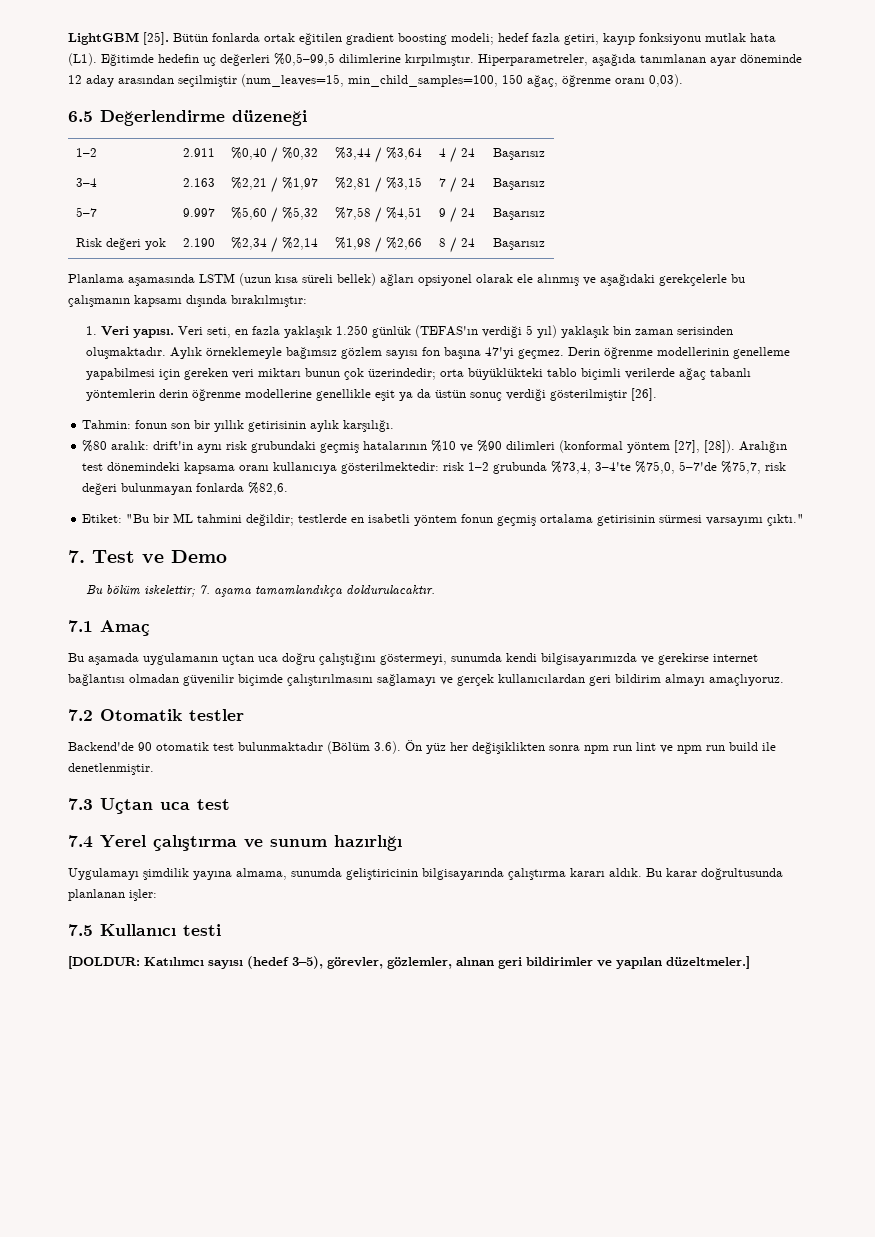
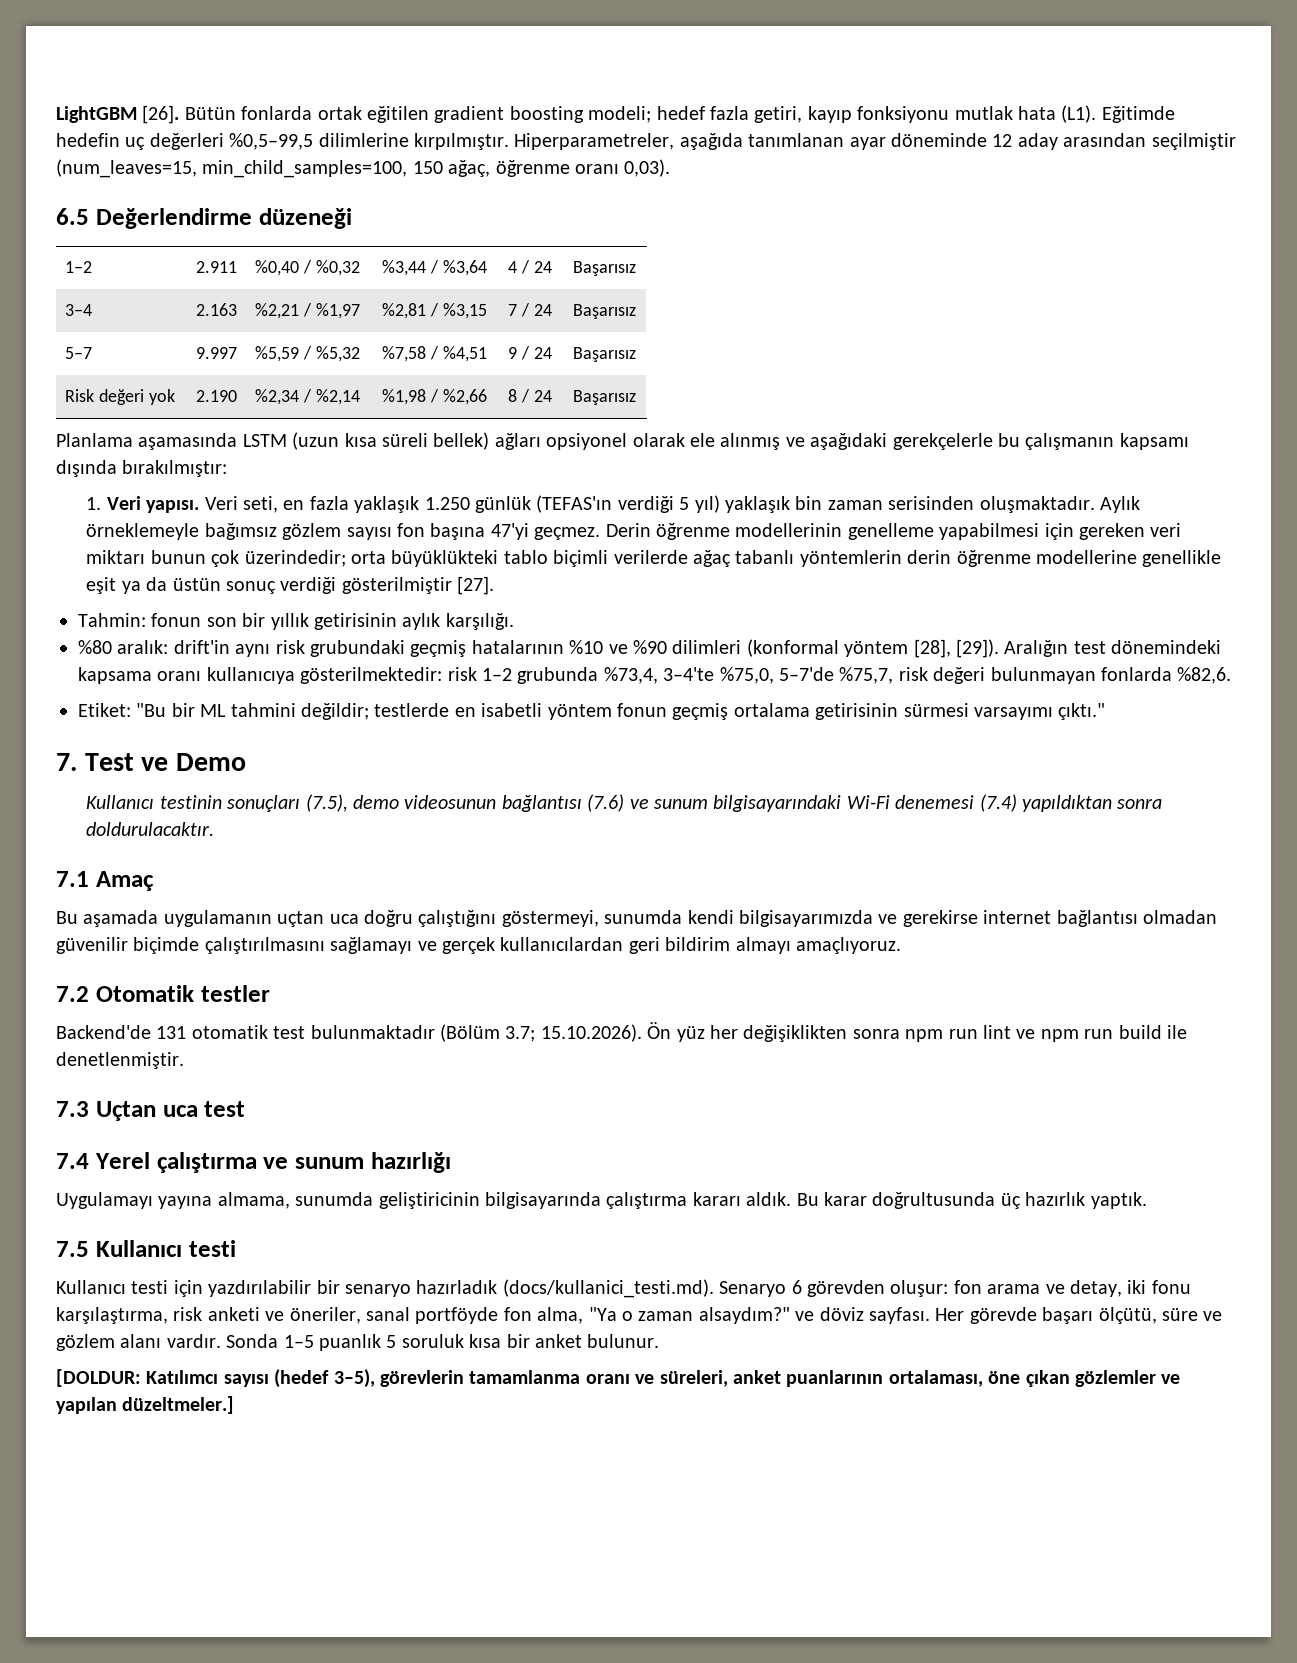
- LightGBM [25].
+ LightGBM [26].
- 5–7 | 9.997 | %5,60 / %5,32 | %7,58 / %4,51 | 9 / 24 | Başarısız
+ 5–7 | 9.997 | %5,59 / %5,32 | %7,58 / %4,51 | 9 / 24 | Başarısız
- Derin öğrenme modellerinin genelleme yapabilmesi için gereken veri miktarı bunun çok üzerindedir; orta büyüklükteki tablo biçimli verilerde ağaç tabanlı yöntemlerin derin öğrenme modellerine genellikle eşit ya da üstün sonuç verdiği gösterilmiştir [26].
+ Derin öğrenme modellerinin genelleme yapabilmesi için gereken veri miktarı bunun çok üzerindedir; orta büyüklükteki tablo biçimli verilerde ağaç tabanlı yöntemlerin derin öğrenme modellerine genellikle eşit ya da üstün sonuç verdiği gösterilmiştir [27].
- %80 aralık: drift'in aynı risk grubundaki geçmiş hatalarının %10 ve %90 dilimleri (konformal yöntem [27], [28]).
+ %80 aralık: drift'in aynı risk grubundaki geçmiş hatalarının %10 ve %90 dilimleri (konformal yöntem [28], [29]).
- Bu bölüm iskelettir; 7. aşama tamamlandıkça doldurulacaktır.
+ Kullanıcı testinin sonuçları (7.5), demo videosunun bağlantısı (7.6) ve sunum bilgisayarındaki Wi-Fi denemesi (7.4) yapıldıktan sonra doldurulacaktır.
- Backend'de 90 otomatik test bulunmaktadır (Bölüm 3.6). Ön yüz her değişiklikten sonra npm run lint ve npm run build ile denetlenmiştir.
+ Backend'de 131 otomatik test bulunmaktadır (Bölüm 3.7; 15.10.2026). Ön yüz her değişiklikten sonra npm run lint ve npm run build ile denetlenmiştir.
- Uygulamayı şimdilik yayına almama, sunumda geliştiricinin bilgisayarında çalıştırma kararı aldık.
+ Uygulamayı yayına almama, sunumda geliştiricinin bilgisayarında çalıştırma kararı aldık.
- Bu karar doğrultusunda planlanan işler:
+ Bu karar doğrultusunda üç hazırlık yaptık.
+ Kullanıcı testi için yazdırılabilir bir senaryo hazırladık (docs/kullanici_testi.md). Senaryo 6 görevden oluşur: fon arama ve detay, iki fonu karşılaştırma, risk anketi ve öneriler, sanal portföyde fon alma, "Ya o zaman alsaydım?" ve döviz sayfası. Her görevde başarı ölçütü, süre ve gözlem alanı vardır. Sonda 1–5 puanlık 5 soruluk kısa bir anket bulunur.
- [DOLDUR: Katılımcı sayısı (hedef 3–5), görevler, gözlemler, alınan geri bildirimler ve yapılan düzeltmeler.]
+ [DOLDUR: Katılımcı sayısı (hedef 3–5), görevlerin tamamlanma oranı ve süreleri, anket puanlarının ortalaması, öne çıkan gözlemler ve yapılan düzeltmeler.]

